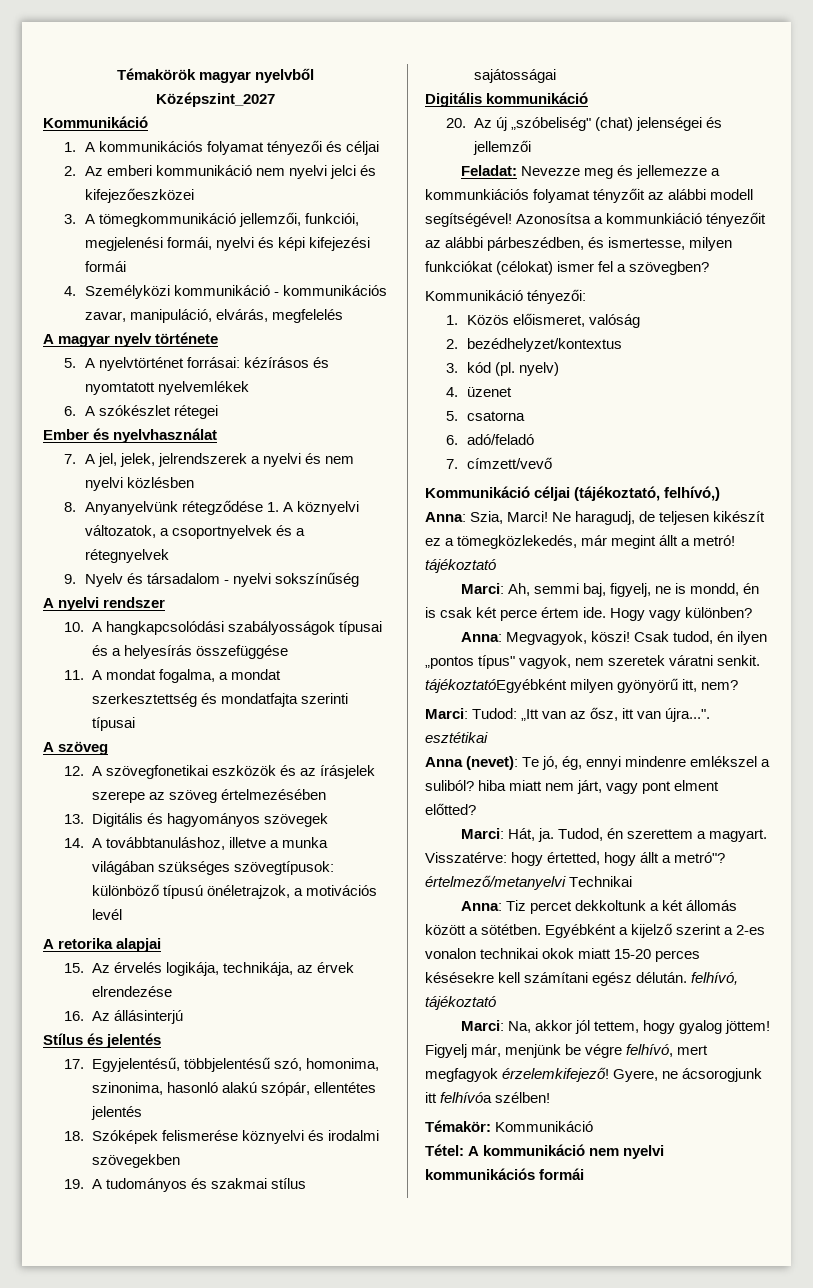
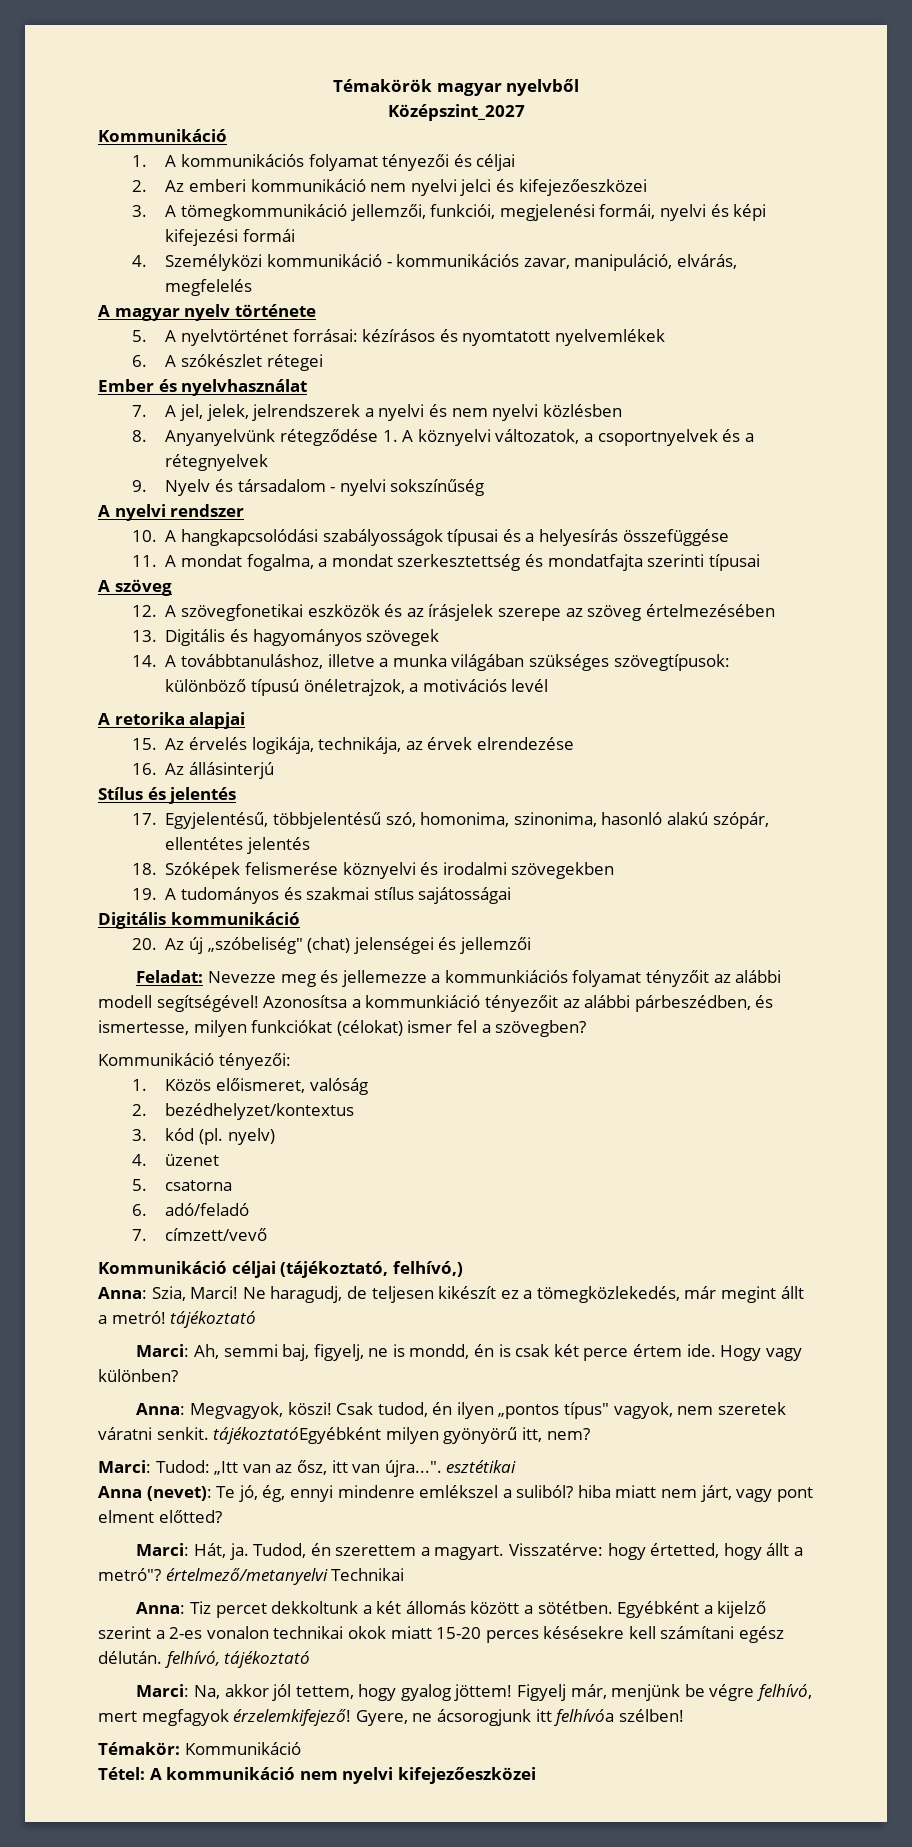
- Tétel: A kommunikáció nem nyelvi kommunikációs formái
+ Tétel: A kommunikáció nem nyelvi kifejezőeszközei

